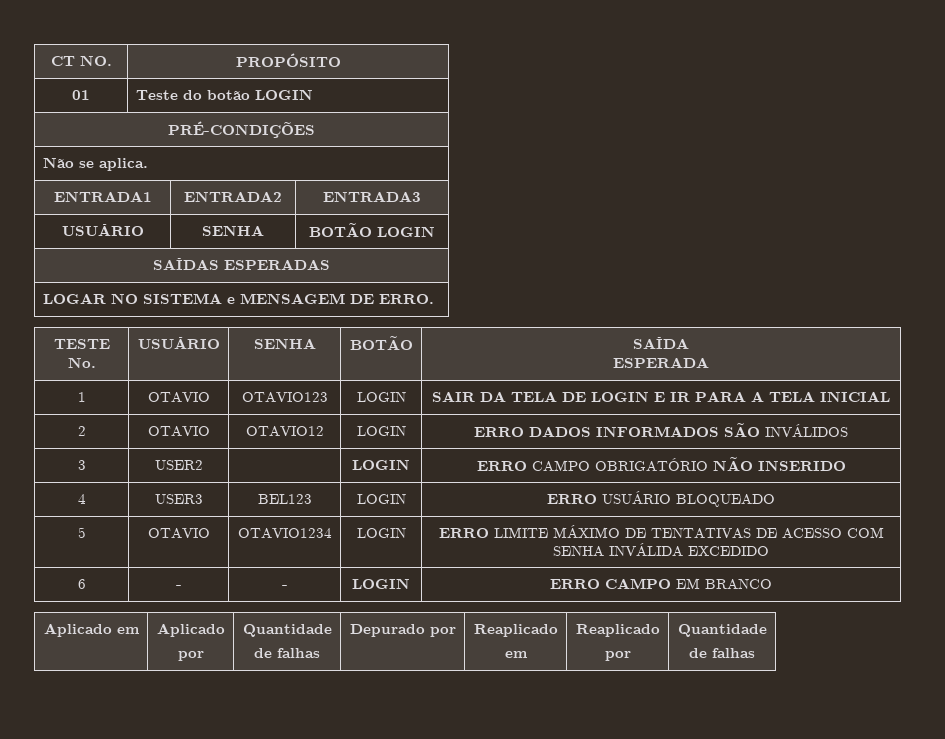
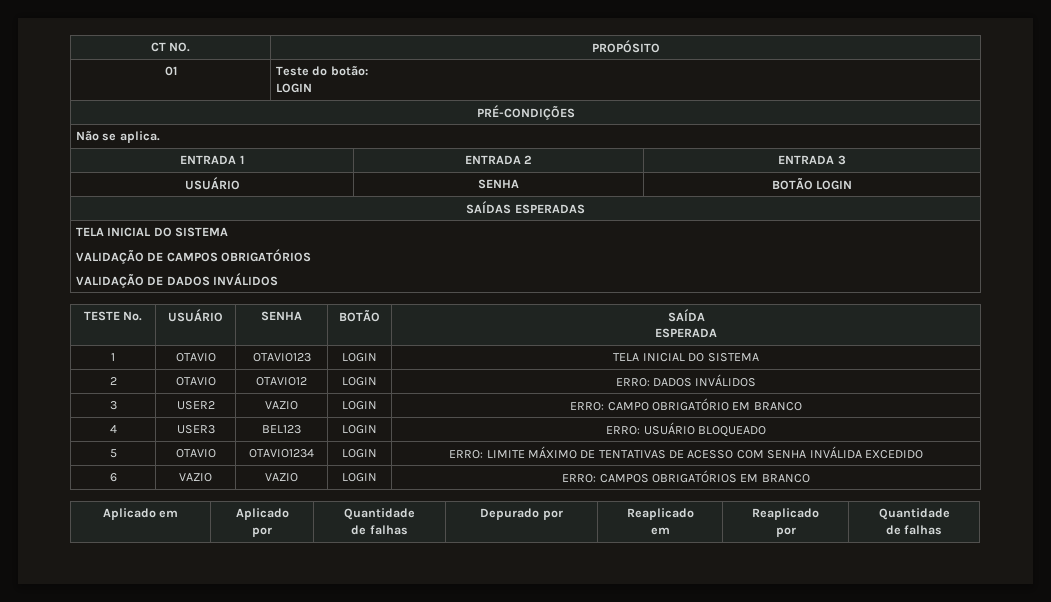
- 01 | Teste do botão LOGIN
+ 01 | Teste do botão:
+ LOGIN
- ENTRADA1 | ENTRADA2 | ENTRADA3
+ ENTRADA 1 | ENTRADA 2 | ENTRADA 3
  SAÍDAS ESPERADAS
- LOGAR NO SISTEMA e MENSAGEM DE ERRO.
+ TELA INICIAL DO SISTEMA
+ VALIDAÇÃO DE CAMPOS OBRIGATÓRIOS
+ VALIDAÇÃO DE DADOS INVÁLIDOS
- 1 | OTAVIO | OTAVIO123 | LOGIN | SAIR DA TELA DE LOGIN E IR PARA A TELA INICIAL
+ 1 | OTAVIO | OTAVIO123 | LOGIN | TELA INICIAL DO SISTEMA
- 2 | OTAVIO | OTAVIO12 | LOGIN | ERRO DADOS INFORMADOS SÃO INVÁLIDOS
+ 2 | OTAVIO | OTAVIO12 | LOGIN | ERRO: DADOS INVÁLIDOS
- 3 | USER2 | | LOGIN | ERRO CAMPO OBRIGATÓRIO NÃO INSERIDO
+ 3 | USER2 | VAZIO | LOGIN | ERRO: CAMPO OBRIGATÓRIO EM BRANCO
- 4 | USER3 | BEL123 | LOGIN | ERRO USUÁRIO BLOQUEADO
+ 4 | USER3 | BEL123 | LOGIN | ERRO: USUÁRIO BLOQUEADO
- 5 | OTAVIO | OTAVIO1234 | LOGIN | ERRO LIMITE MÁXIMO DE TENTATIVAS DE ACESSO COM SENHA INVÁLIDA EXCEDIDO
+ 5 | OTAVIO | OTAVIO1234 | LOGIN | ERRO: LIMITE MÁXIMO DE TENTATIVAS DE ACESSO COM SENHA INVÁLIDA EXCEDIDO
- 6 | - | - | LOGIN | ERRO CAMPO EM BRANCO
+ 6 | VAZIO | VAZIO | LOGIN | ERRO: CAMPOS OBRIGATÓRIOS EM BRANCO

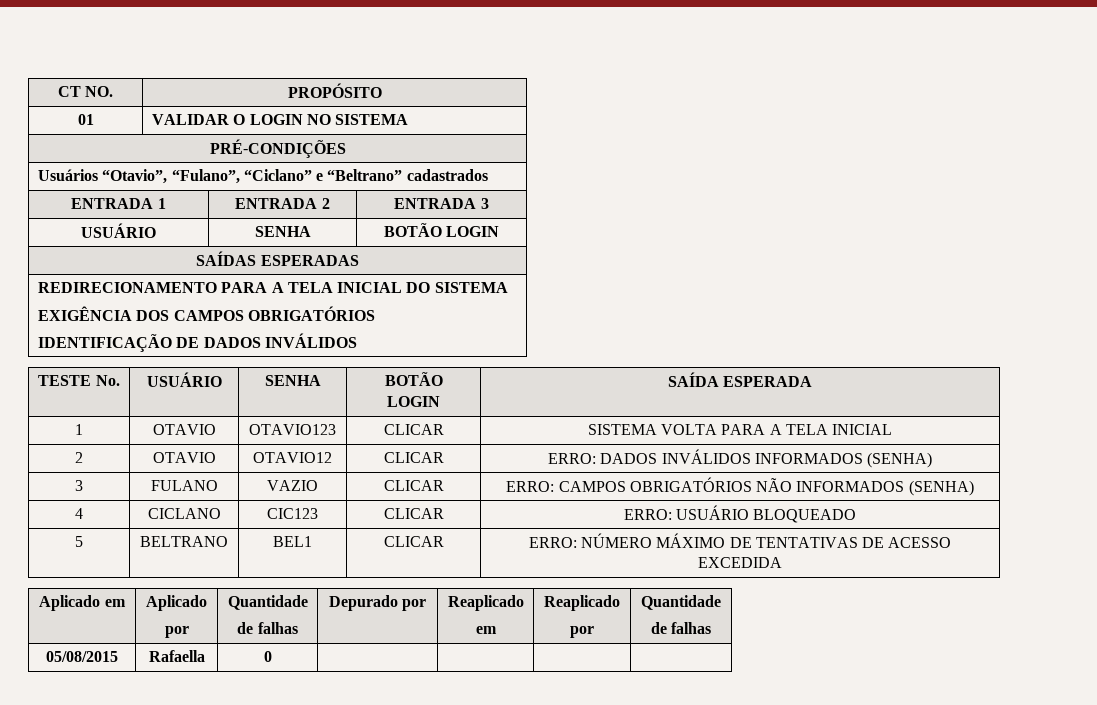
- 01 | Teste do botão:
- LOGIN
+ 01 | VALIDAR O LOGIN NO SISTEMA
- Não se aplica.
+ Usuários “Otavio”, “Fulano”, “Ciclano” e “Beltrano” cadastrados
  SAÍDAS ESPERADAS
- TELA INICIAL DO SISTEMA
- VALIDAÇÃO DE CAMPOS OBRIGATÓRIOS
- VALIDAÇÃO DE DADOS INVÁLIDOS
+ REDIRECIONAMENTO PARA A TELA INICIAL DO SISTEMA
+ EXIGÊNCIA DOS CAMPOS OBRIGATÓRIOS
+ IDENTIFICAÇÃO DE DADOS INVÁLIDOS
- TESTE No. | USUÁRIO | SENHA | BOTÃO | SAÍDA
- ESPERADA
+ TESTE No. | USUÁRIO | SENHA | BOTÃO LOGIN | SAÍDA ESPERADA
- 1 | OTAVIO | OTAVIO123 | LOGIN | TELA INICIAL DO SISTEMA
+ 1 | OTAVIO | OTAVIO123 | CLICAR | SISTEMA VOLTA PARA A TELA INICIAL
- 2 | OTAVIO | OTAVIO12 | LOGIN | ERRO: DADOS INVÁLIDOS
+ 2 | OTAVIO | OTAVIO12 | CLICAR | ERRO: DADOS INVÁLIDOS INFORMADOS (SENHA)
- 3 | USER2 | VAZIO | LOGIN | ERRO: CAMPO OBRIGATÓRIO EM BRANCO
- 4 | USER3 | BEL123 | LOGIN | ERRO: USUÁRIO BLOQUEADO
+ 3 | FULANO | VAZIO | CLICAR | ERRO: CAMPOS OBRIGATÓRIOS NÃO INFORMADOS (SENHA)
+ 4 | CICLANO | CIC123 | CLICAR | ERRO: USUÁRIO BLOQUEADO
- 5 | OTAVIO | OTAVIO1234 | LOGIN | ERRO: LIMITE MÁXIMO DE TENTATIVAS DE ACESSO COM SENHA INVÁLIDA EXCEDIDO
- 6 | VAZIO | VAZIO | LOGIN | ERRO: CAMPOS OBRIGATÓRIOS EM BRANCO
+ 5 | BELTRANO | BEL1 | CLICAR | ERRO: NÚMERO MÁXIMO DE TENTATIVAS DE ACESSO EXCEDIDA
+ 05/08/2015 | Rafaella | 0 | | | |

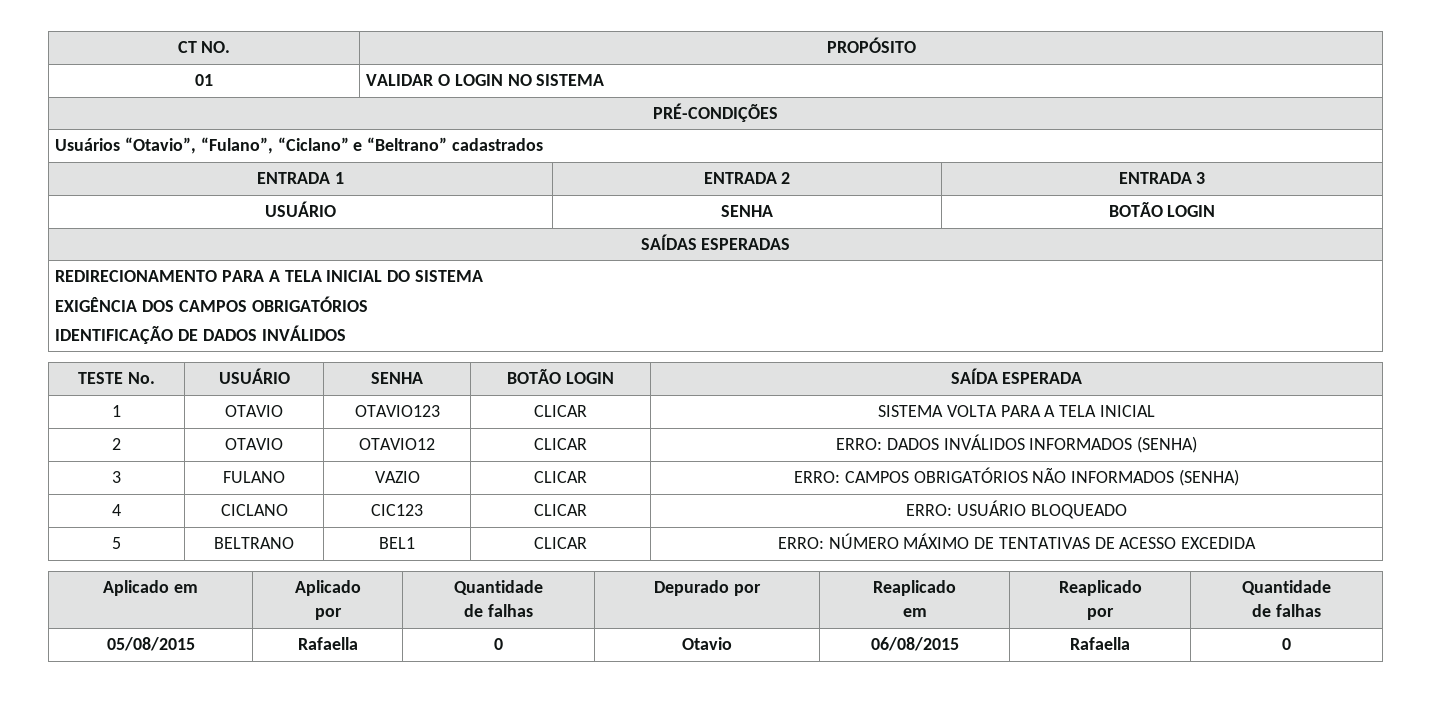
- 05/08/2015 | Rafaella | 0 | | | |
+ 05/08/2015 | Rafaella | 0 | Otavio | 06/08/2015 | Rafaella | 0

